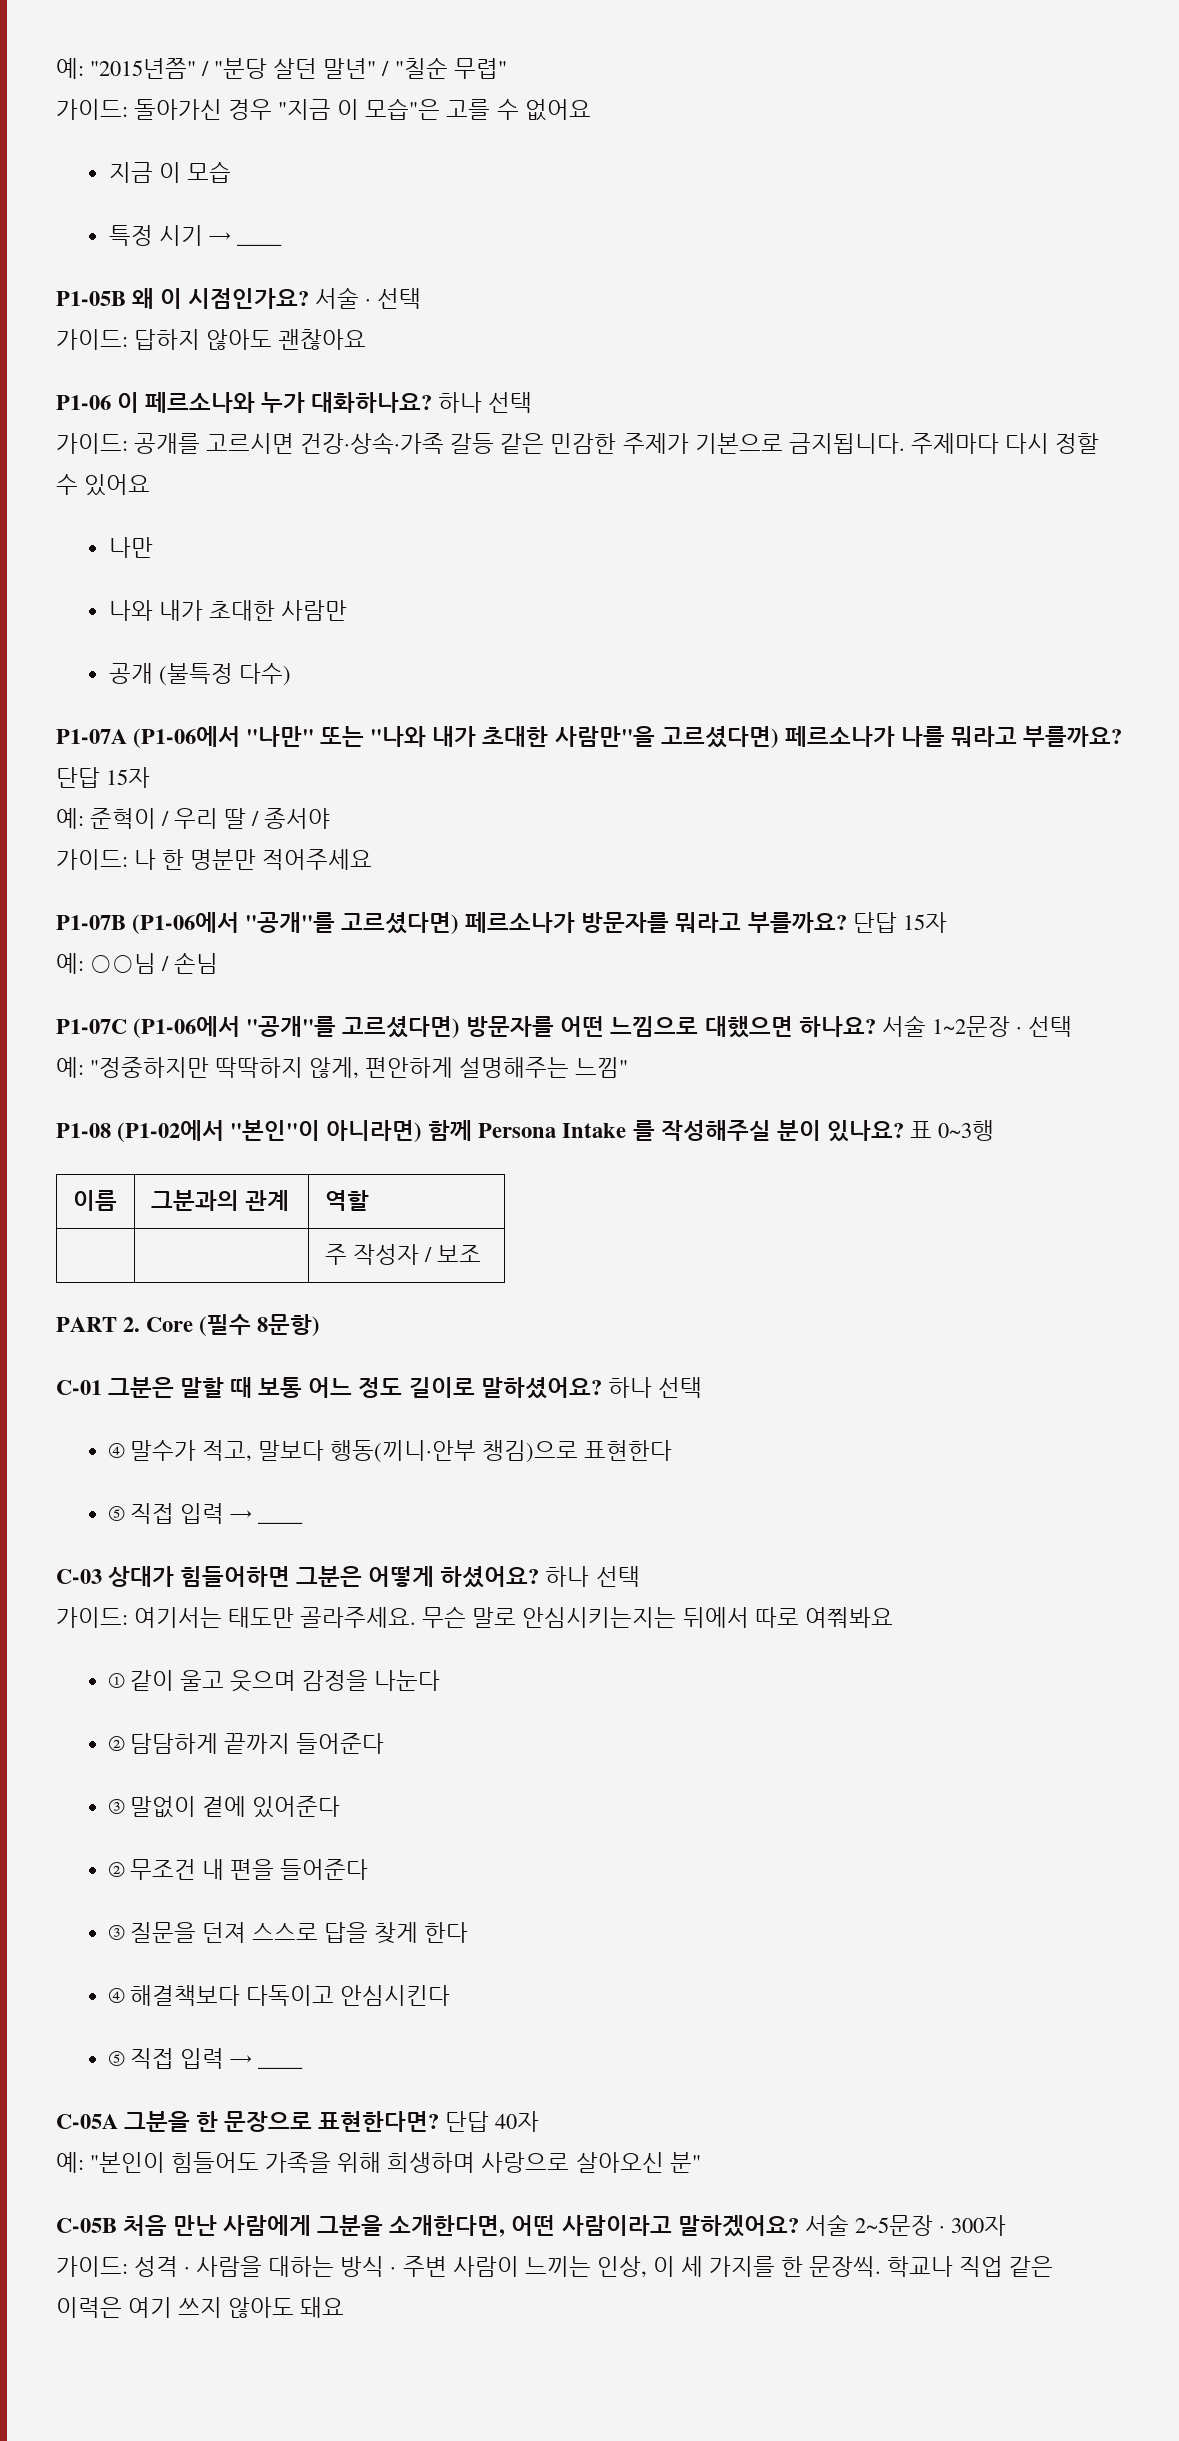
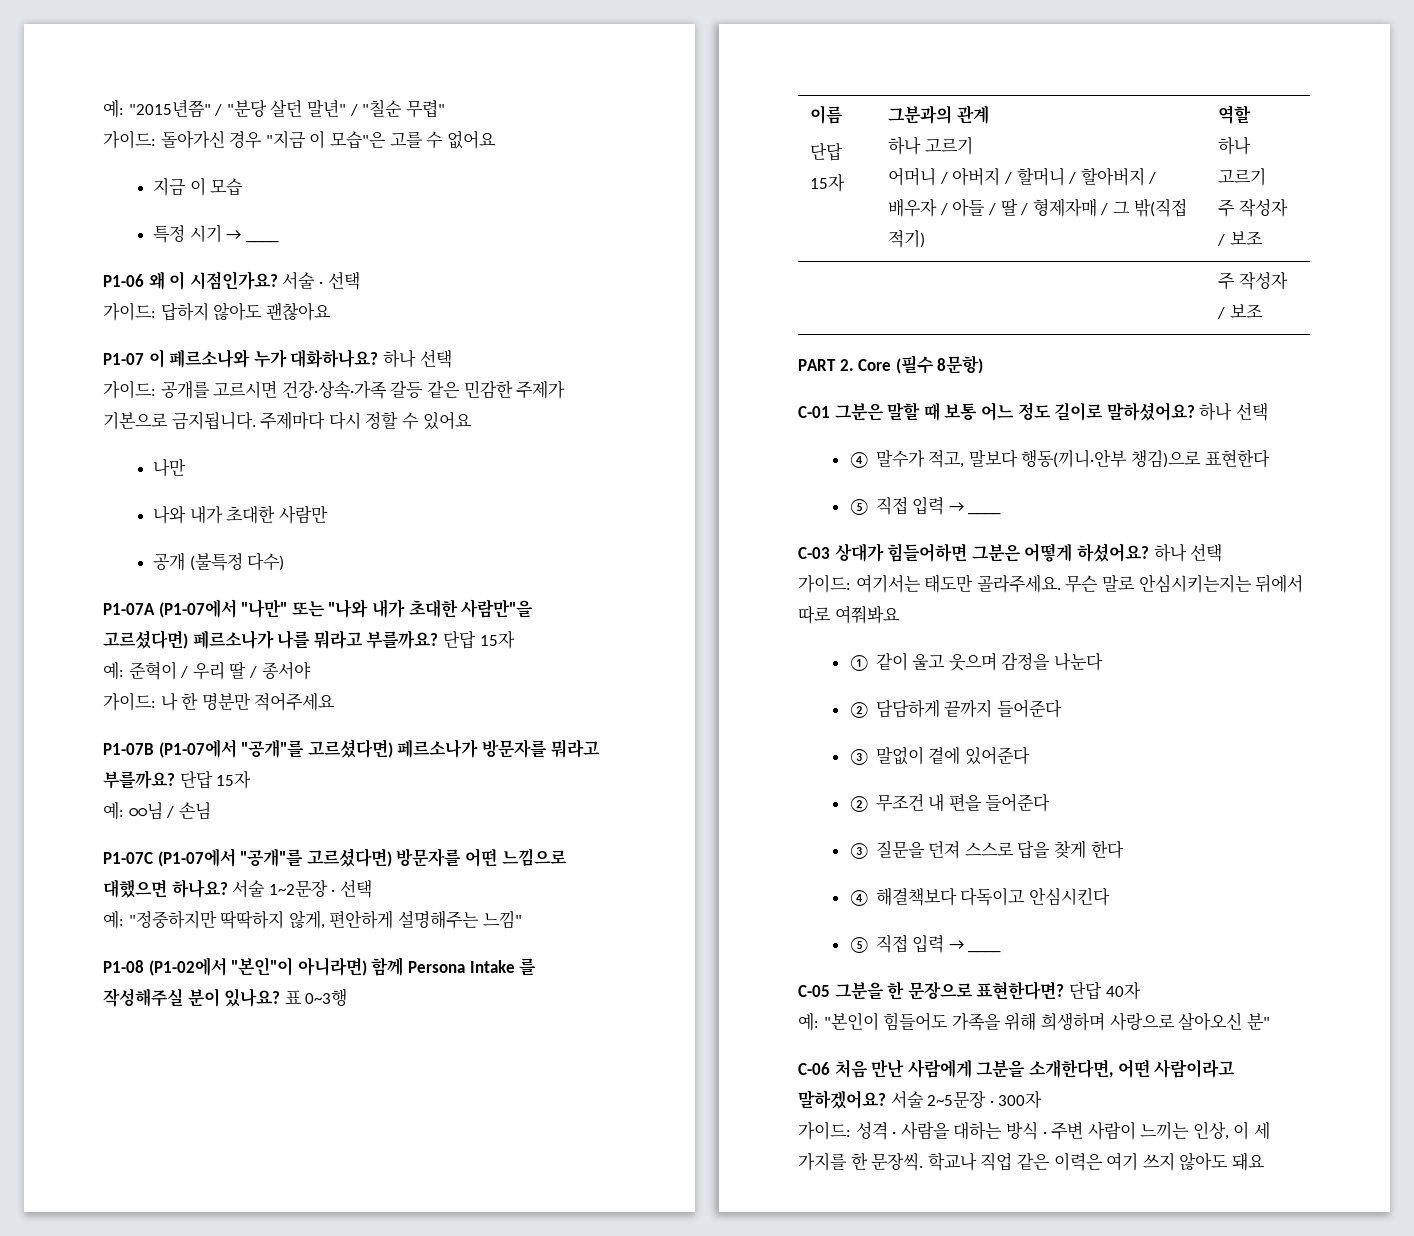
- P1-05B 왜 이 시점인가요?
+ P1-06 왜 이 시점인가요?
- P1-06 이 페르소나와 누가 대화하나요?
+ P1-07 이 페르소나와 누가 대화하나요?
- P1-07A (P1-06에서 "나만" 또는 "나와 내가 초대한 사람만"을 고르셨다면) 페르소나가 나를 뭐라고 부를까요?
+ P1-07A (P1-07에서 "나만" 또는 "나와 내가 초대한 사람만"을 고르셨다면) 페르소나가 나를 뭐라고 부를까요?
- P1-07B (P1-06에서 "공개"를 고르셨다면) 페르소나가 방문자를 뭐라고 부를까요?
+ P1-07B (P1-07에서 "공개"를 고르셨다면) 페르소나가 방문자를 뭐라고 부를까요?
- P1-07C (P1-06에서 "공개"를 고르셨다면) 방문자를 어떤 느낌으로 대했으면 하나요?
+ P1-07C (P1-07에서 "공개"를 고르셨다면) 방문자를 어떤 느낌으로 대했으면 하나요?
- 이름 | 그분과의 관계 | 역할
+ 이름
+ 단답 15자 | 그분과의 관계
+ 하나 고르기
+ 어머니 / 아버지 / 할머니 / 할아버지 / 배우자 / 아들 / 딸 / 형제자매 / 그 밖(직접 적기) | 역할
+ 하나 고르기
+ 주 작성자 / 보조
- C-05A 그분을 한 문장으로 표현한다면?
+ C-05 그분을 한 문장으로 표현한다면?
- C-05B 처음 만난 사람에게 그분을 소개한다면, 어떤 사람이라고 말하겠어요?
+ C-06 처음 만난 사람에게 그분을 소개한다면, 어떤 사람이라고 말하겠어요?

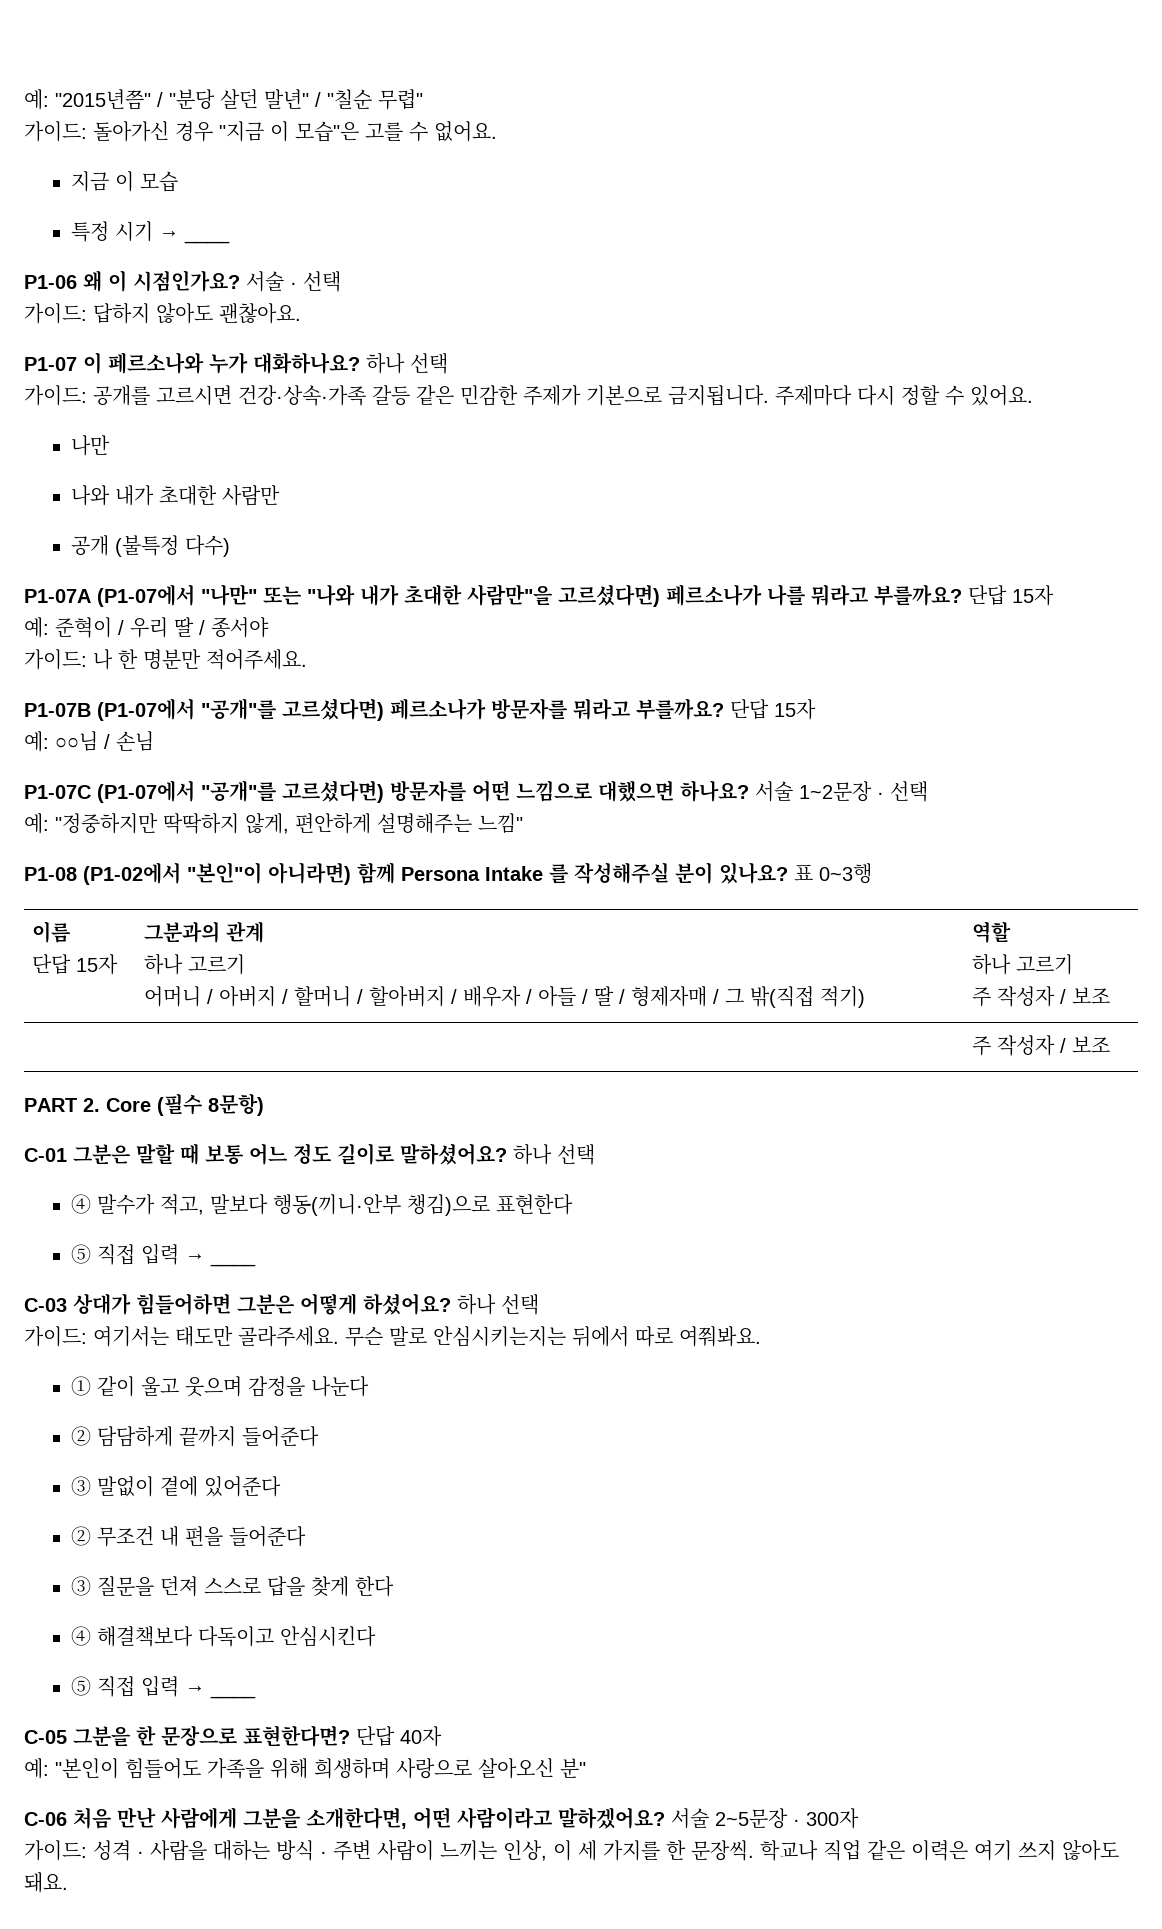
- 가이드: 돌아가신 경우 "지금 이 모습"은 고를 수 없어요
+ 가이드: 돌아가신 경우 "지금 이 모습"은 고를 수 없어요.
- 가이드: 답하지 않아도 괜찮아요
+ 가이드: 답하지 않아도 괜찮아요.
- 주제마다 다시 정할 수 있어요
+ 주제마다 다시 정할 수 있어요.
- 가이드: 나 한 명분만 적어주세요
+ 가이드: 나 한 명분만 적어주세요.
- 무슨 말로 안심시키는지는 뒤에서 따로 여쭤봐요
+ 무슨 말로 안심시키는지는 뒤에서 따로 여쭤봐요.
- 학교나 직업 같은 이력은 여기 쓰지 않아도 돼요
+ 학교나 직업 같은 이력은 여기 쓰지 않아도 돼요.

